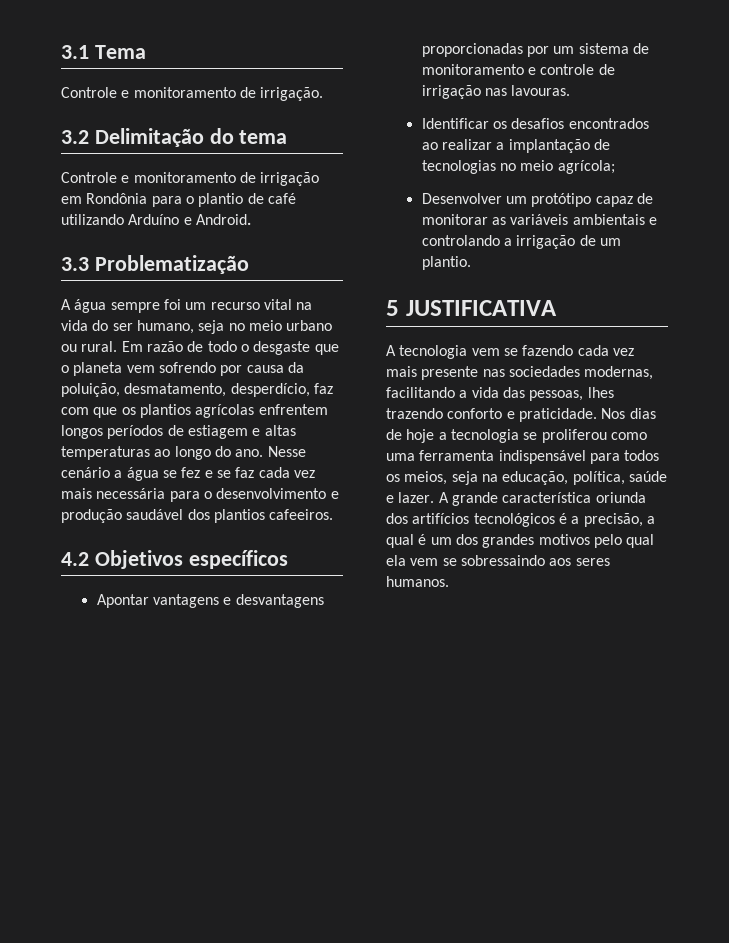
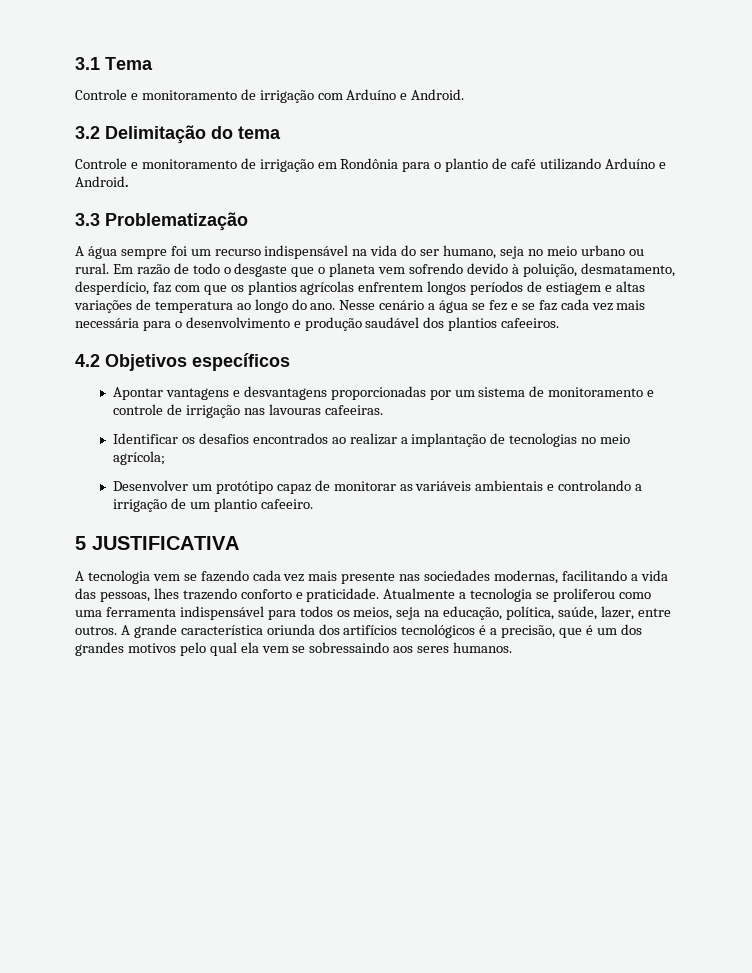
- Controle e monitoramento de irrigação.
+ Controle e monitoramento de irrigação com Arduíno e Android.
- A água sempre foi um recurso vital na vida do ser humano, seja no meio urbano ou rural.
+ A água sempre foi um recurso indispensável na vida do ser humano, seja no meio urbano ou rural.
- Em razão de todo o desgaste que o planeta vem sofrendo por causa da poluição, desmatamento, desperdício, faz com que os plantios agrícolas enfrentem longos períodos de estiagem e altas temperaturas ao longo do ano.
+ Em razão de todo o desgaste que o planeta vem sofrendo devido à poluição, desmatamento, desperdício, faz com que os plantios agrícolas enfrentem longos períodos de estiagem e altas variações de temperatura ao longo do ano.
- Apontar vantagens e desvantagens proporcionadas por um sistema de monitoramento e controle de irrigação nas lavouras.
+ Apontar vantagens e desvantagens proporcionadas por um sistema de monitoramento e controle de irrigação nas lavouras cafeeiras.
- Desenvolver um protótipo capaz de monitorar as variáveis ambientais e controlando a irrigação de um plantio.
+ Desenvolver um protótipo capaz de monitorar as variáveis ambientais e controlando a irrigação de um plantio cafeeiro.
- Nos dias de hoje a tecnologia se proliferou como uma ferramenta indispensável para todos os meios, seja na educação, política, saúde e lazer.
+ Atualmente a tecnologia se proliferou como uma ferramenta indispensável para todos os meios, seja na educação, política, saúde, lazer, entre outros.
- A grande característica oriunda dos artifícios tecnológicos é a precisão, a qual é um dos grandes motivos pelo qual ela vem se sobressaindo aos seres humanos.
+ A grande característica oriunda dos artifícios tecnológicos é a precisão, que é um dos grandes motivos pelo qual ela vem se sobressaindo aos seres humanos.

